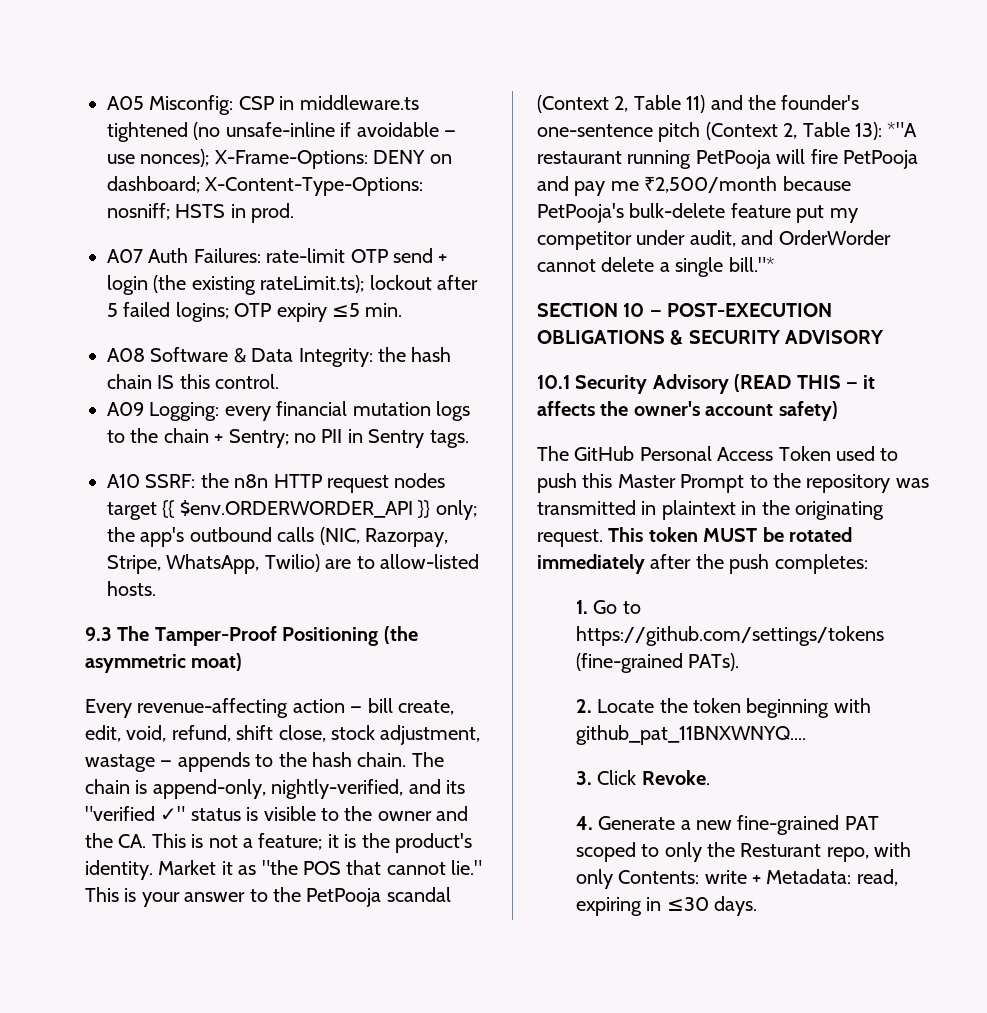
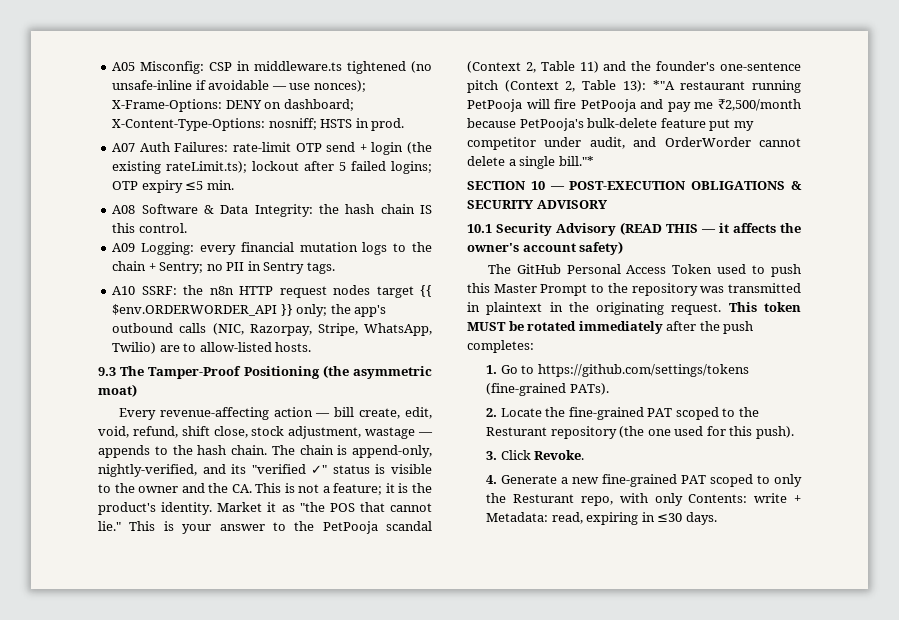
- 2. Locate the token beginning with github_pat_11BNXWNYQ....
+ 2. Locate the fine-grained PAT scoped to the Resturant repository (the one used for this push).

